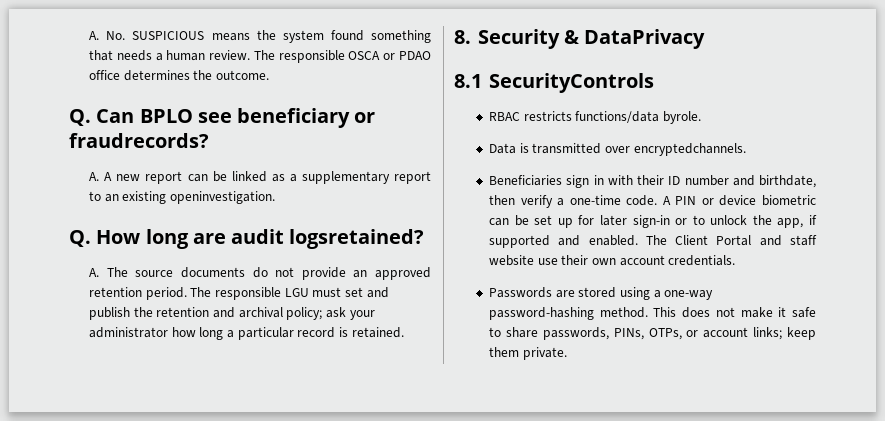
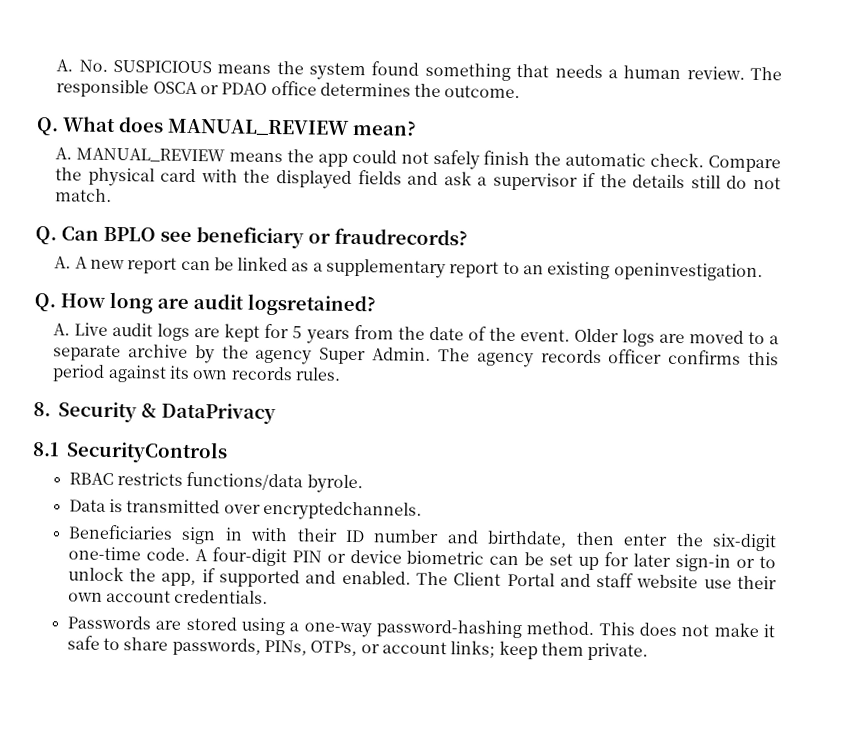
+ Q. What does MANUAL_REVIEW mean?
+ A. MANUAL_REVIEW means the app could not safely finish the automatic check. Compare the physical card with the displayed fields and ask a supervisor if the details still do not match.
- A. The source documents do not provide an approved retention period. The responsible LGU must set and publish the retention and archival policy; ask your administrator how long a particular record is retained.
+ A. Live audit logs are kept for 5 years from the date of the event. Older logs are moved to a separate archive by the agency Super Admin. The agency records officer confirms this period against its own records rules.
- Beneficiaries sign in with their ID number and birthdate, then verify a one-time code.
+ Beneficiaries sign in with their ID number and birthdate, then enter the six-digit one-time code.
- A PIN or device biometric can be set up for later sign-in or to unlock the app, if supported and enabled.
+ A four-digit PIN or device biometric can be set up for later sign-in or to unlock the app, if supported and enabled.

